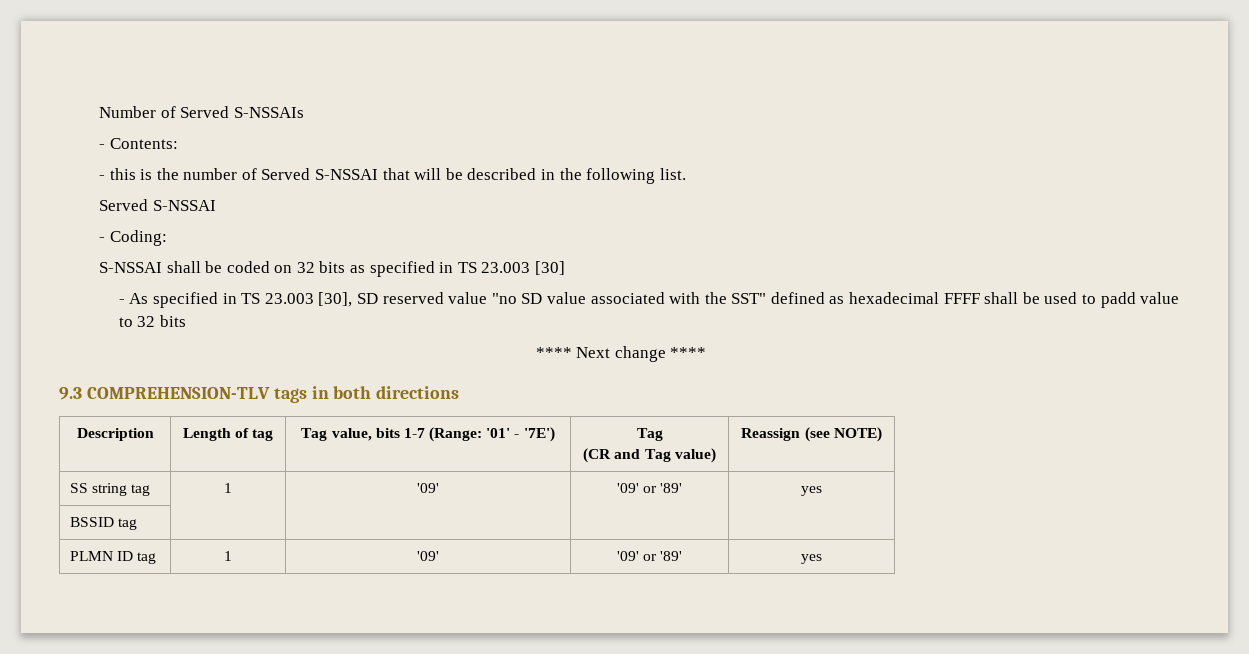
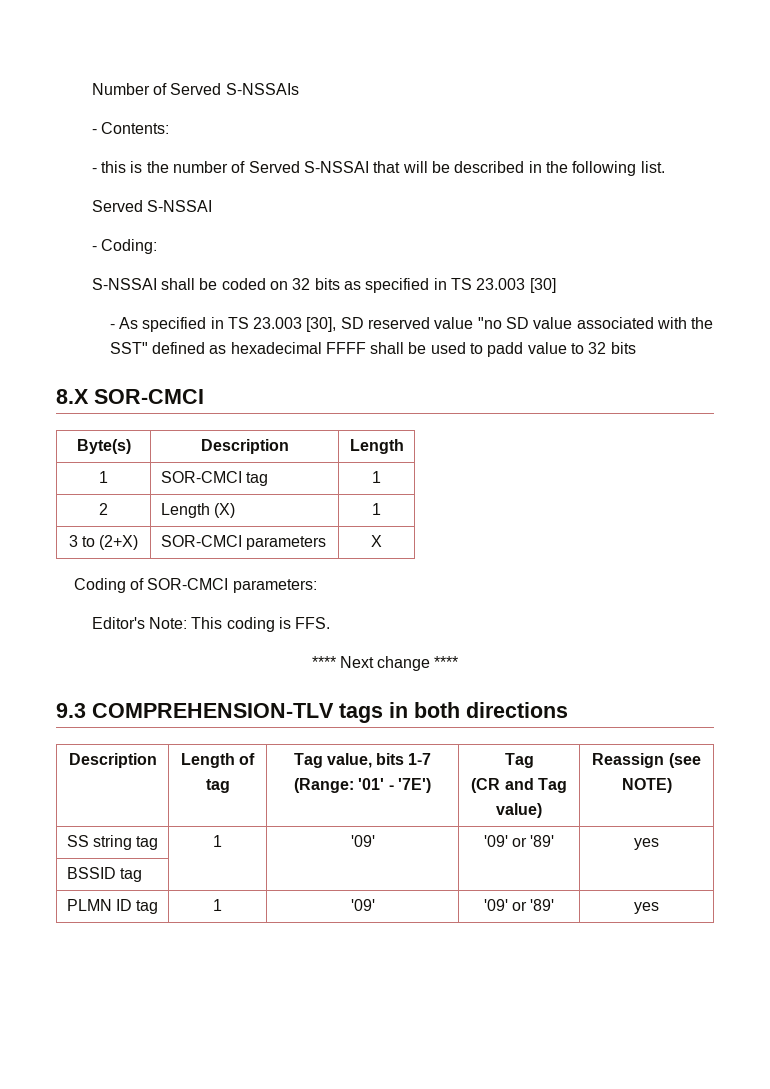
+ 8.X SOR-CMCI
+ Byte(s) | Description | Length
+ 1 | SOR-CMCI tag | 1
+ 2 | Length (X) | 1
+ 3 to (2+X) | SOR-CMCI parameters | X
+ Coding of SOR-CMCI parameters:
+ Editor's Note: This coding is FFS.

